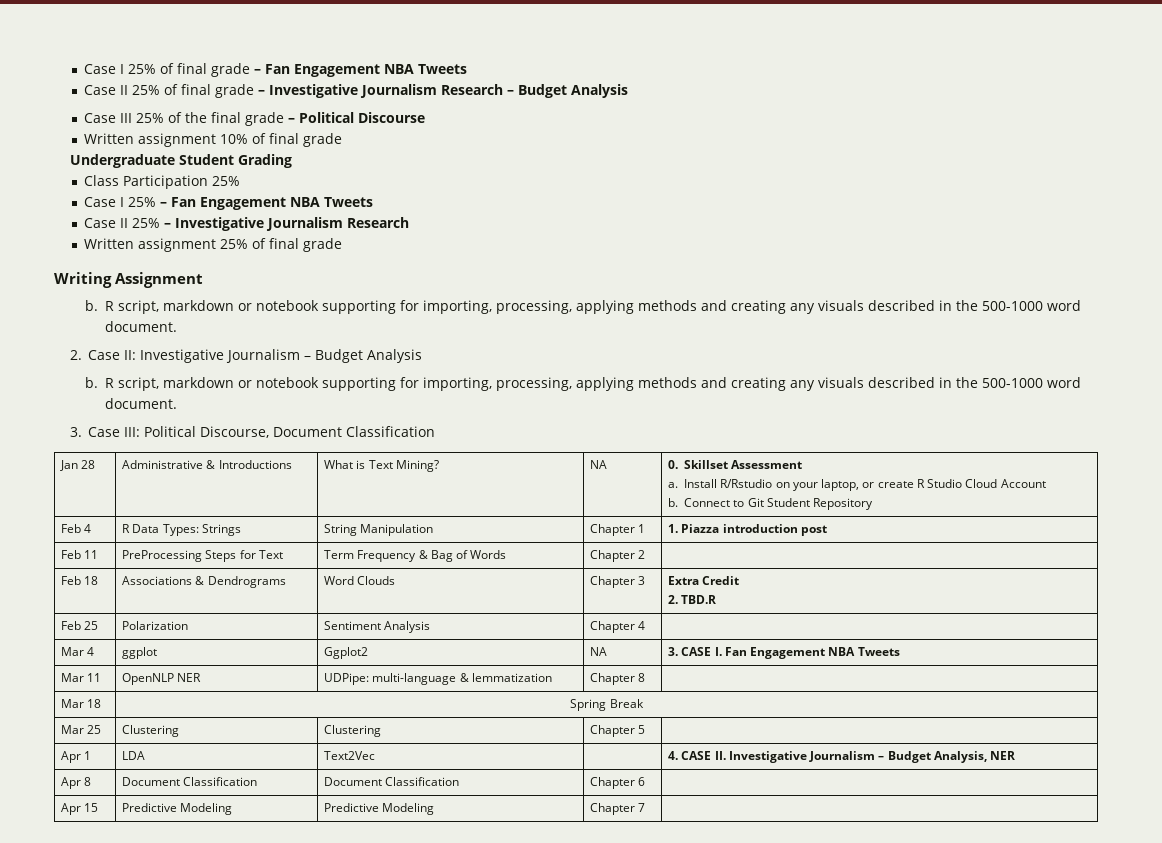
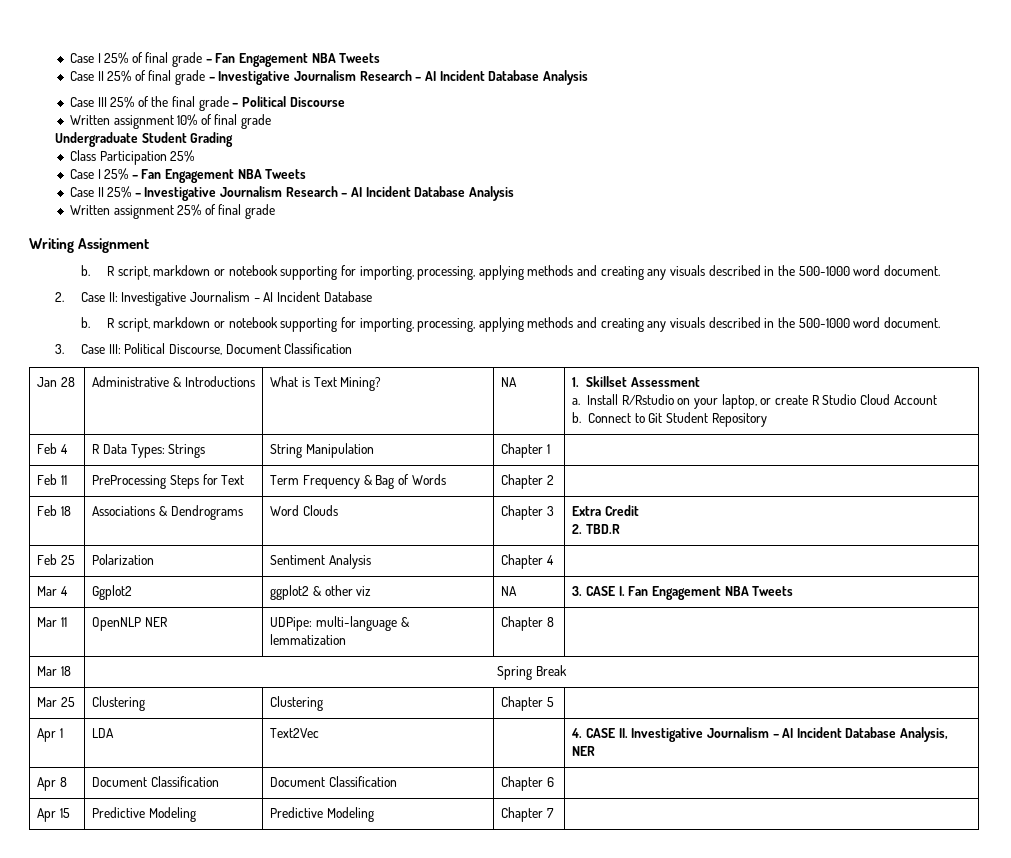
- Case II 25% of final grade – Investigative Journalism Research – Budget Analysis
+ Case II 25% of final grade – Investigative Journalism Research – AI Incident Database Analysis
- Case II 25% – Investigative Journalism Research
+ Case II 25% – Investigative Journalism Research – AI Incident Database Analysis
- 2. Case II: Investigative Journalism – Budget Analysis
+ 2. Case II: Investigative Journalism – AI Incident Database
- Jan 28 | Administrative & Introductions | What is Text Mining? | NA | 0. Skillset Assessment
+ Jan 28 | Administrative & Introductions | What is Text Mining? | NA | 1. Skillset Assessment
- Feb 4 | R Data Types: Strings | String Manipulation | Chapter 1 | 1. Piazza introduction post
+ Feb 4 | R Data Types: Strings | String Manipulation | Chapter 1 |
- Mar 4 | ggplot | Ggplot2 | NA | 3. CASE I. Fan Engagement NBA Tweets
+ Mar 4 | Ggplot2 | ggplot2 & other viz | NA | 3. CASE I. Fan Engagement NBA Tweets
- Apr 1 | LDA | Text2Vec | | 4. CASE II. Investigative Journalism – Budget Analysis, NER
+ Apr 1 | LDA | Text2Vec | | 4. CASE II. Investigative Journalism – AI Incident Database Analysis, NER

